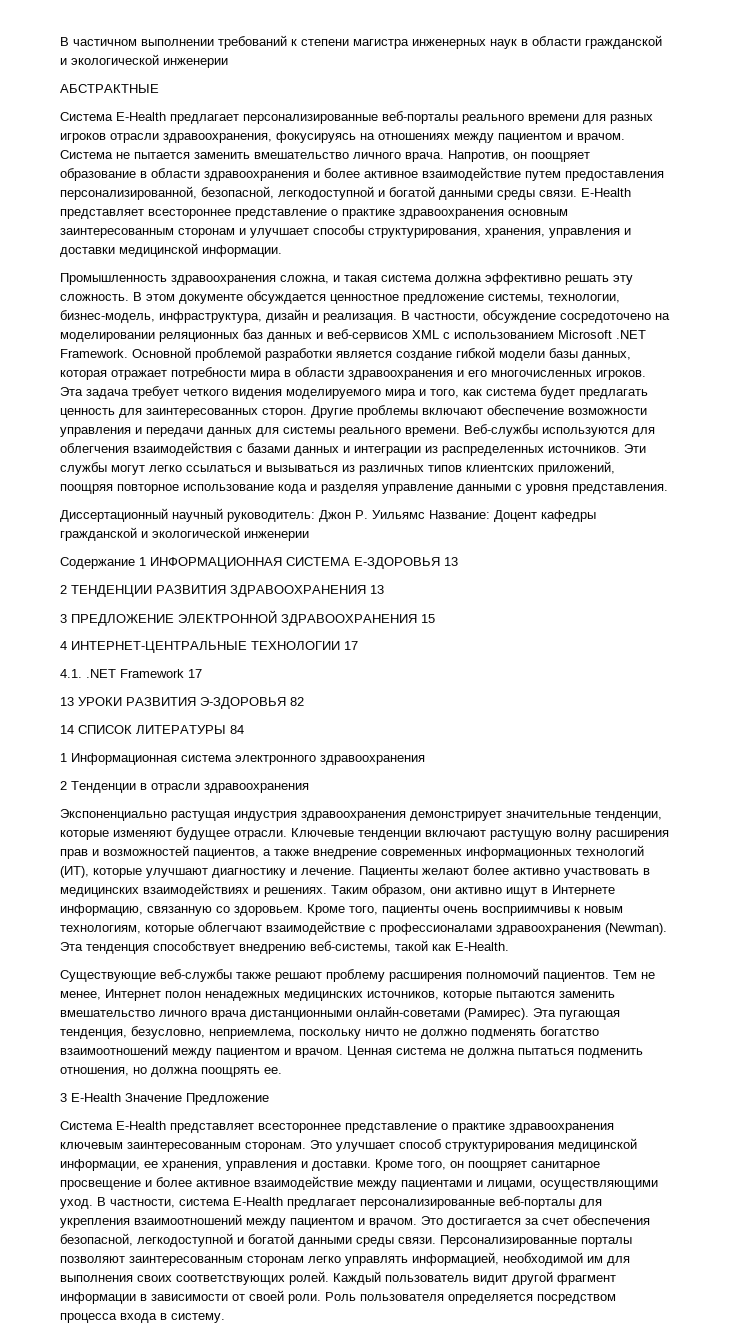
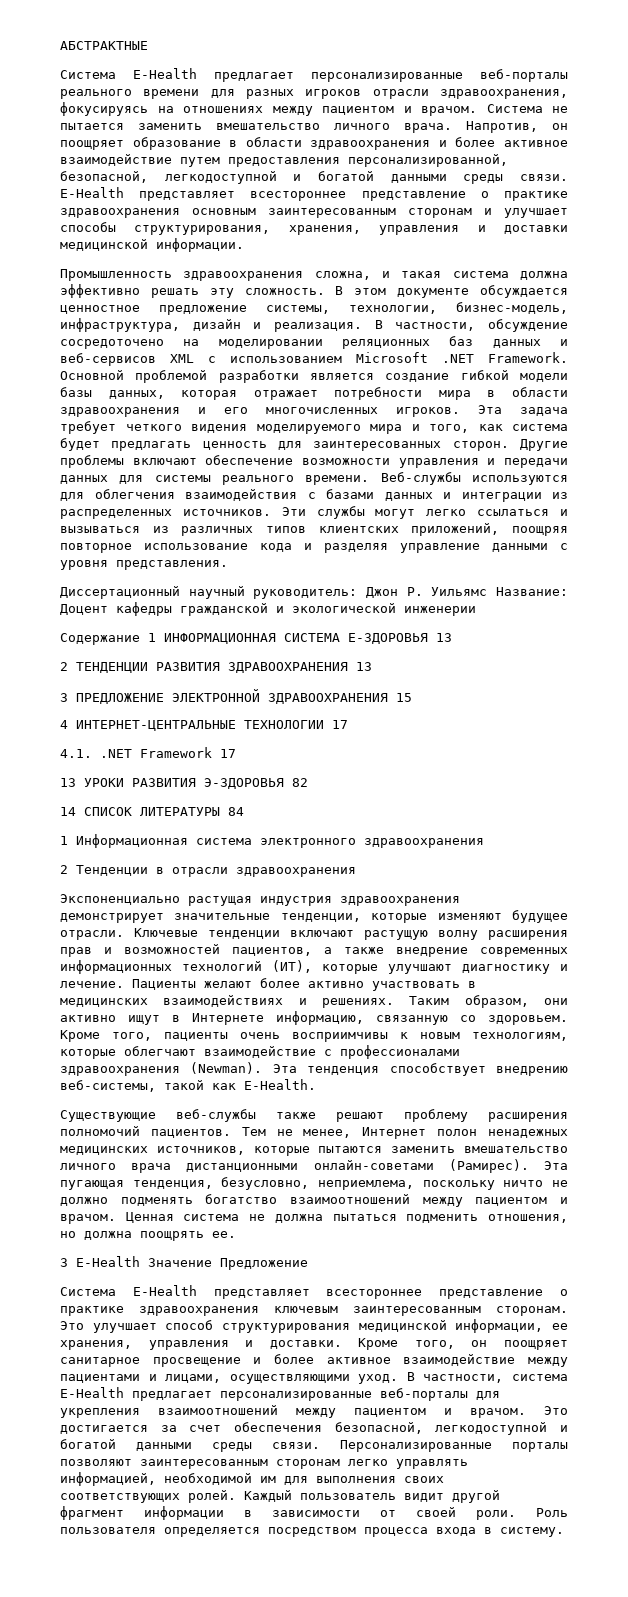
- В частичном выполнении требований к степени магистра инженерных наук в области гражданской и экологической инженерии

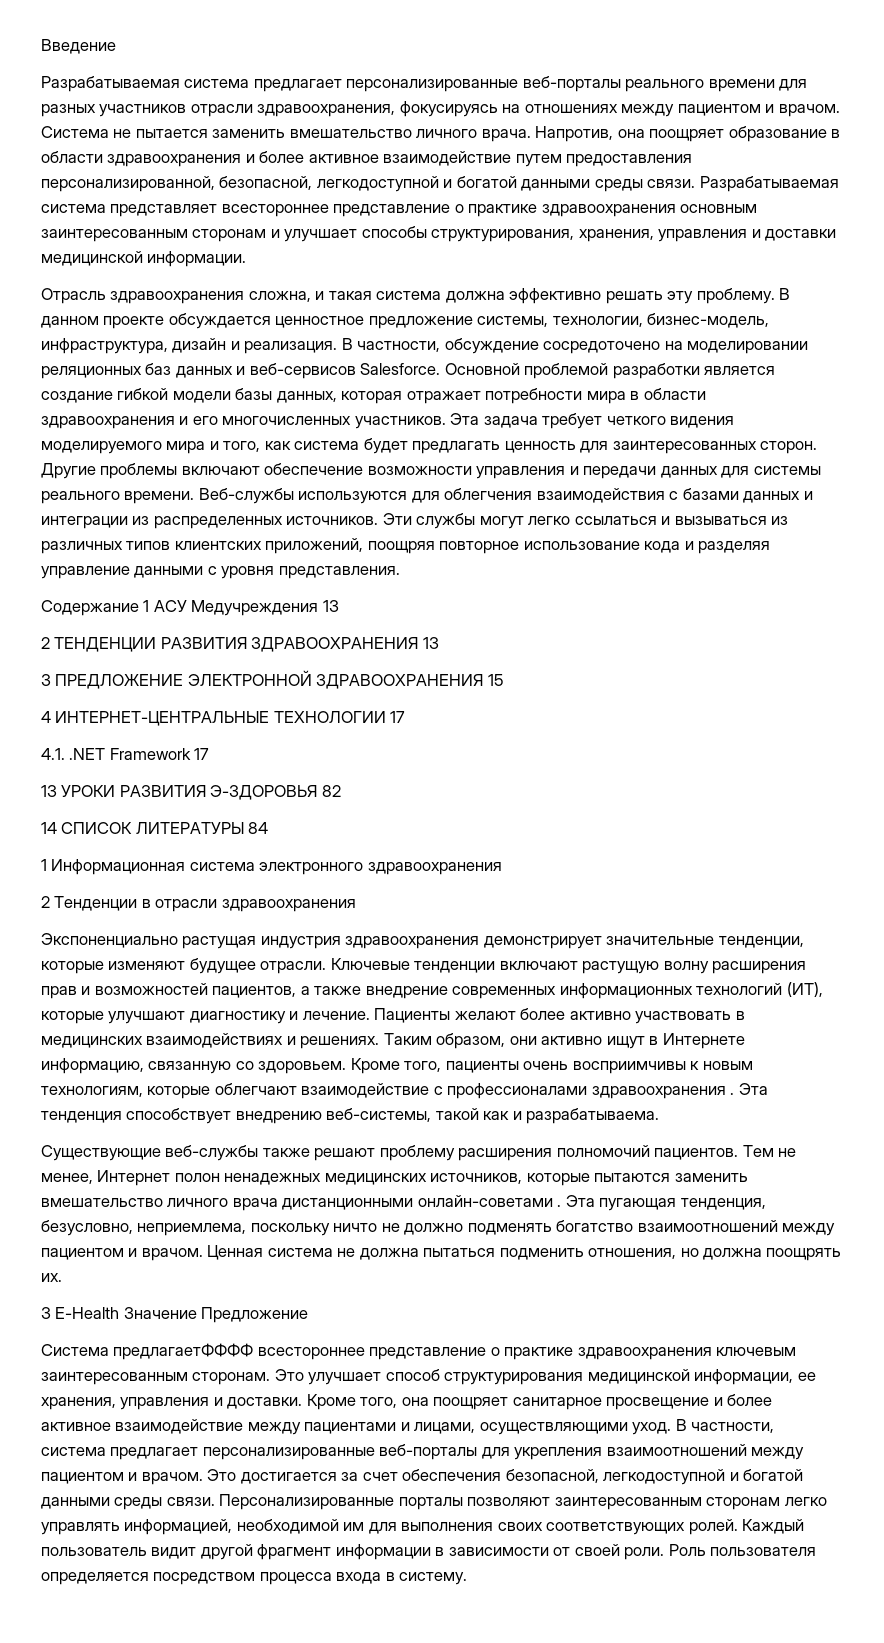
- АБСТРАКТНЫЕ
- Система E-Health предлагает персонализированные веб-порталы реального времени для разных игроков отрасли здравоохранения, фокусируясь на отношениях между пациентом и врачом.
+ Введение
+ Разрабатываемая система предлагает персонализированные веб-порталы реального времени для разных участников отрасли здравоохранения, фокусируясь на отношениях между пациентом и врачом.
- Напротив, он поощряет образование в области здравоохранения и более активное взаимодействие путем предоставления персонализированной, безопасной, легкодоступной и богатой данными среды связи.
+ Напротив, она поощряет образование в области здравоохранения и более активное взаимодействие путем предоставления персонализированной, безопасной, легкодоступной и богатой данными среды связи.
- E-Health представляет всестороннее представление о практике здравоохранения основным заинтересованным сторонам и улучшает способы структурирования, хранения, управления и доставки медицинской информации.
+ Разрабатываемая система представляет всестороннее представление о практике здравоохранения основным заинтересованным сторонам и улучшает способы структурирования, хранения, управления и доставки медицинской информации.
- Промышленность здравоохранения сложна, и такая система должна эффективно решать эту сложность. В этом документе обсуждается ценностное предложение системы, технологии, бизнес-модель, инфраструктура, дизайн и реализация.
+ Отрасль здравоохранения сложна, и такая система должна эффективно решать эту проблему. В данном проекте обсуждается ценностное предложение системы, технологии, бизнес-модель, инфраструктура, дизайн и реализация.
- В частности, обсуждение сосредоточено на моделировании реляционных баз данных и веб-сервисов XML с использованием Microsoft .NET Framework.
+ В частности, обсуждение сосредоточено на моделировании реляционных баз данных и веб-сервисов Salesforce.
- Основной проблемой разработки является создание гибкой модели базы данных, которая отражает потребности мира в области здравоохранения и его многочисленных игроков.
+ Основной проблемой разработки является создание гибкой модели базы данных, которая отражает потребности мира в области здравоохранения и его многочисленных участников.
- Диссертационный научный руководитель: Джон Р. Уильямс Название: Доцент кафедры гражданской и экологической инженерии
- Содержание 1 ИНФОРМАЦИОННАЯ СИСТЕМА E-ЗДОРОВЬЯ 13
+ Содержание 1 АСУ Медучреждения 13
- Кроме того, пациенты очень восприимчивы к новым технологиям, которые облегчают взаимодействие с профессионалами здравоохранения (Newman).
+ Кроме того, пациенты очень восприимчивы к новым технологиям, которые облегчают взаимодействие с профессионалами здравоохранения .
- Эта тенденция способствует внедрению веб-системы, такой как E-Health.
+ Эта тенденция способствует внедрению веб-системы, такой как и разрабатываема.
- Тем не менее, Интернет полон ненадежных медицинских источников, которые пытаются заменить вмешательство личного врача дистанционными онлайн-советами (Рамирес).
+ Тем не менее, Интернет полон ненадежных медицинских источников, которые пытаются заменить вмешательство личного врача дистанционными онлайн-советами .
- Ценная система не должна пытаться подменить отношения, но должна поощрять ее.
+ Ценная система не должна пытаться подменить отношения, но должна поощрять их.
- Система E-Health представляет всестороннее представление о практике здравоохранения ключевым заинтересованным сторонам.
+ Система предлагаетФФФФ всестороннее представление о практике здравоохранения ключевым заинтересованным сторонам.
- Кроме того, он поощряет санитарное просвещение и более активное взаимодействие между пациентами и лицами, осуществляющими уход.
+ Кроме того, она поощряет санитарное просвещение и более активное взаимодействие между пациентами и лицами, осуществляющими уход.
- В частности, система E-Health предлагает персонализированные веб-порталы для укрепления взаимоотношений между пациентом и врачом.
+ В частности, система предлагает персонализированные веб-порталы для укрепления взаимоотношений между пациентом и врачом.

